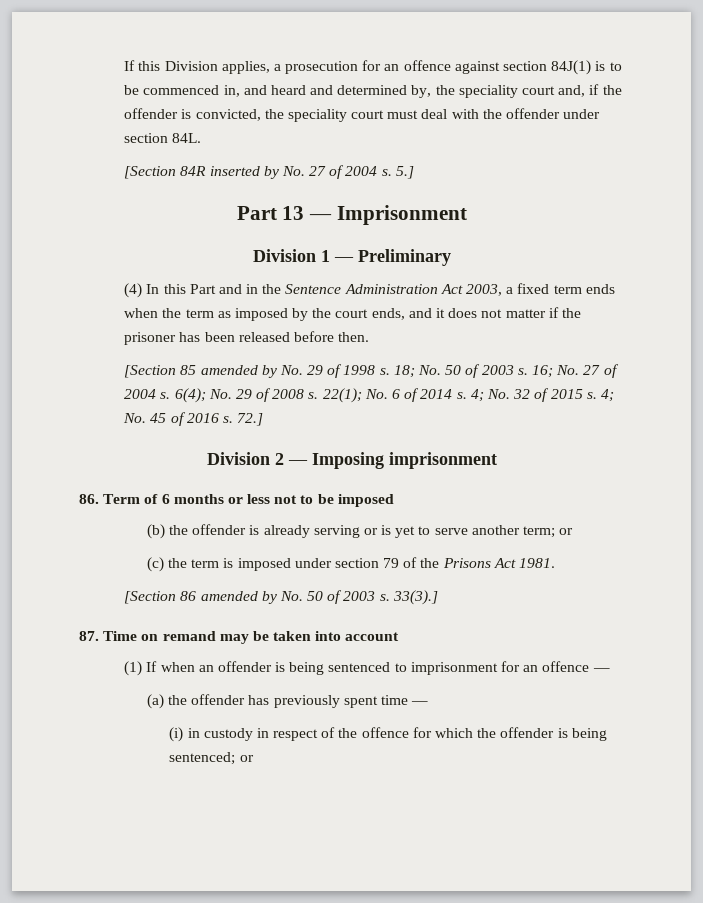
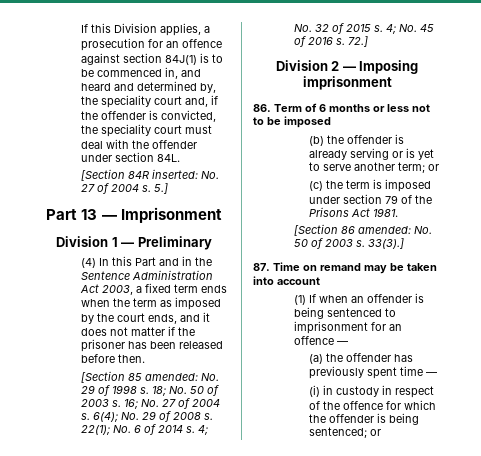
- [Section 84R inserted by No. 27 of 2004 s.
+ [Section 84R inserted: No. 27 of 2004 s.
- [Section 85 amended by No. 29 of 1998 s.
+ [Section 85 amended: No. 29 of 1998 s.
- [Section 86 amended by No. 50 of 2003 s.
+ [Section 86 amended: No. 50 of 2003 s.

